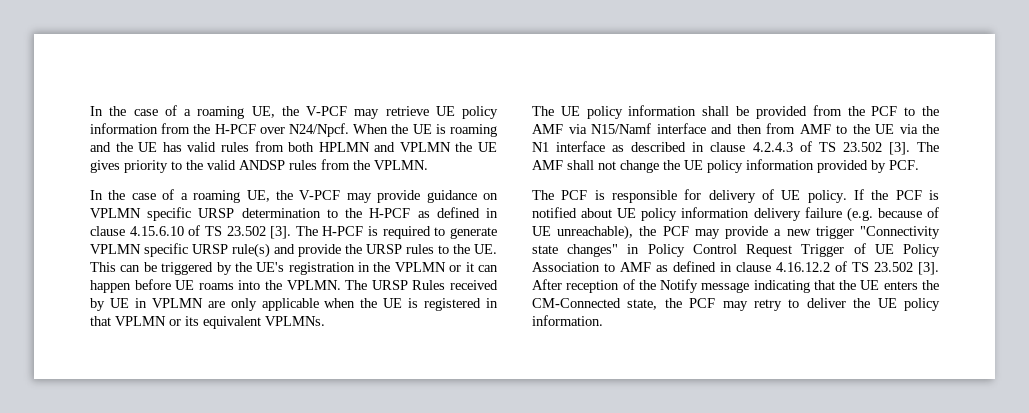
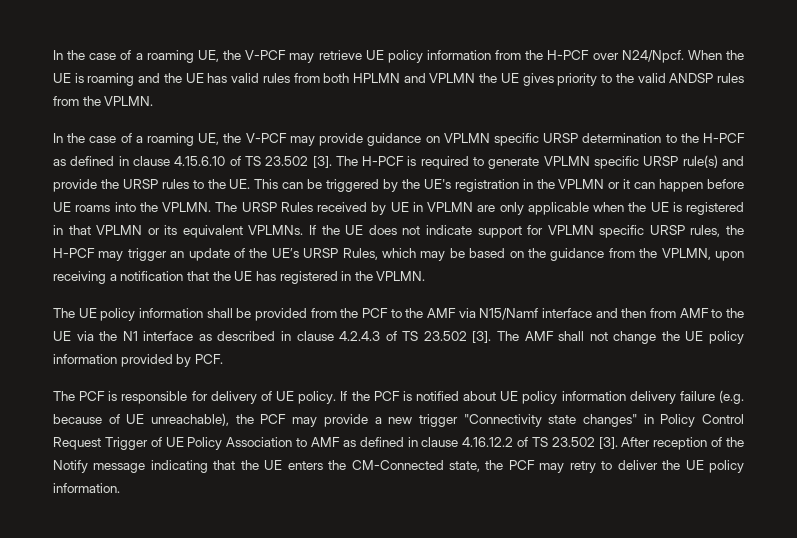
+ If the UE does not indicate support for VPLMN specific URSP rules, the H-PCF may trigger an update of the UE’s URSP Rules, which may be based on the guidance from the VPLMN, upon receiving a notification that the UE has registered in the VPLMN.

